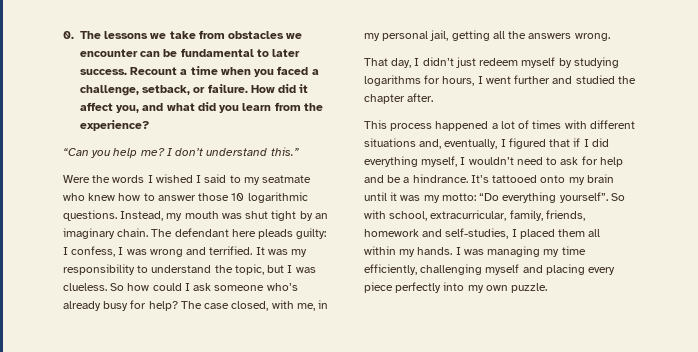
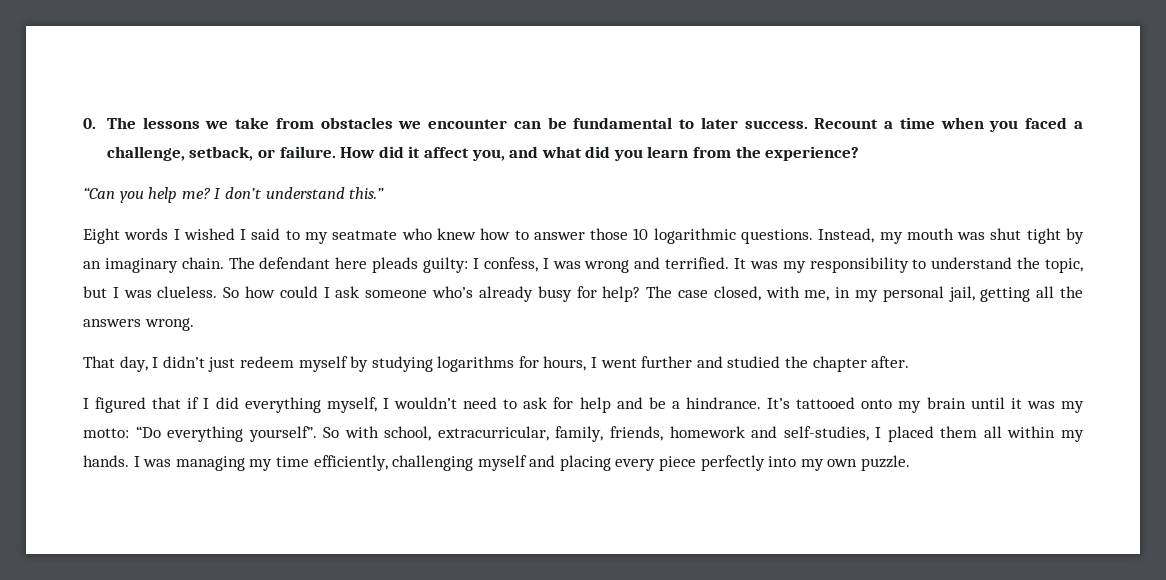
- Were the words I wished I said to my seatmate who knew how to answer those 10 logarithmic questions.
+ Eight words I wished I said to my seatmate who knew how to answer those 10 logarithmic questions.
- This process happened a lot of times with different situations and, eventually, I figured that if I did everything myself, I wouldn’t need to ask for help and be a hindrance.
+ I figured that if I did everything myself, I wouldn’t need to ask for help and be a hindrance.

